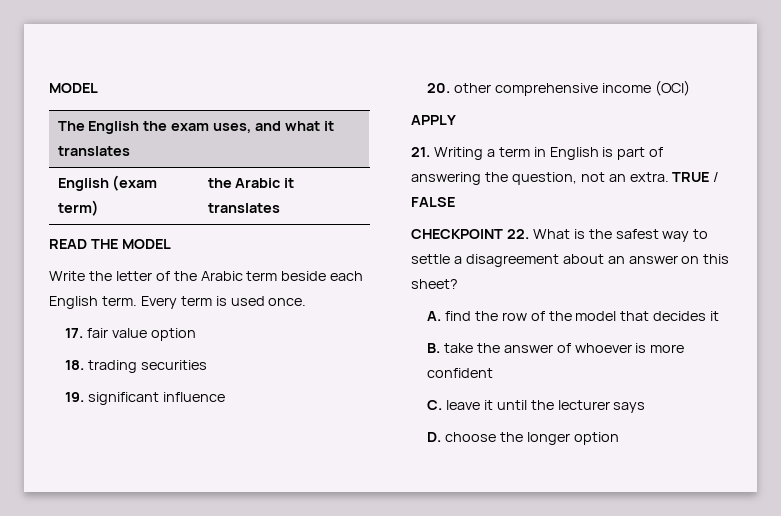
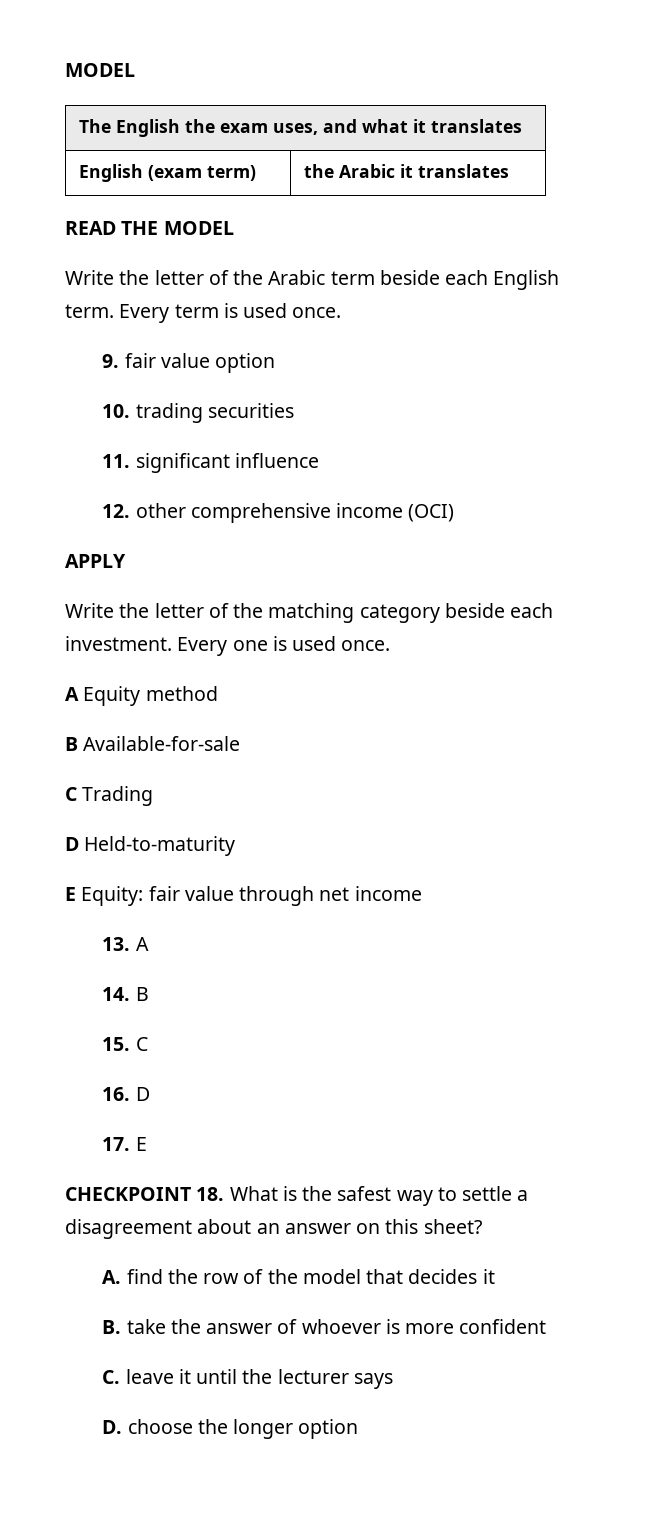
- 17. fair value option
+ 9. fair value option
- 18. trading securities
+ 10. trading securities
- 19. significant influence
+ 11. significant influence
- 20. other comprehensive income (OCI)
+ 12. other comprehensive income (OCI)
- 21. Writing a term in English is part of answering the question, not an extra. TRUE / FALSE
+ Write the letter of the matching category beside each investment. Every one is used once.
+ A Equity method
+ B Available-for-sale
+ C Trading
+ D Held-to-maturity
+ E Equity: fair value through net income
+ 13. A
+ 14. B
+ 15. C
+ 16. D
+ 17. E
- CHECKPOINT 22. What is the safest way to settle a disagreement about an answer on this sheet?
+ CHECKPOINT 18. What is the safest way to settle a disagreement about an answer on this sheet?

